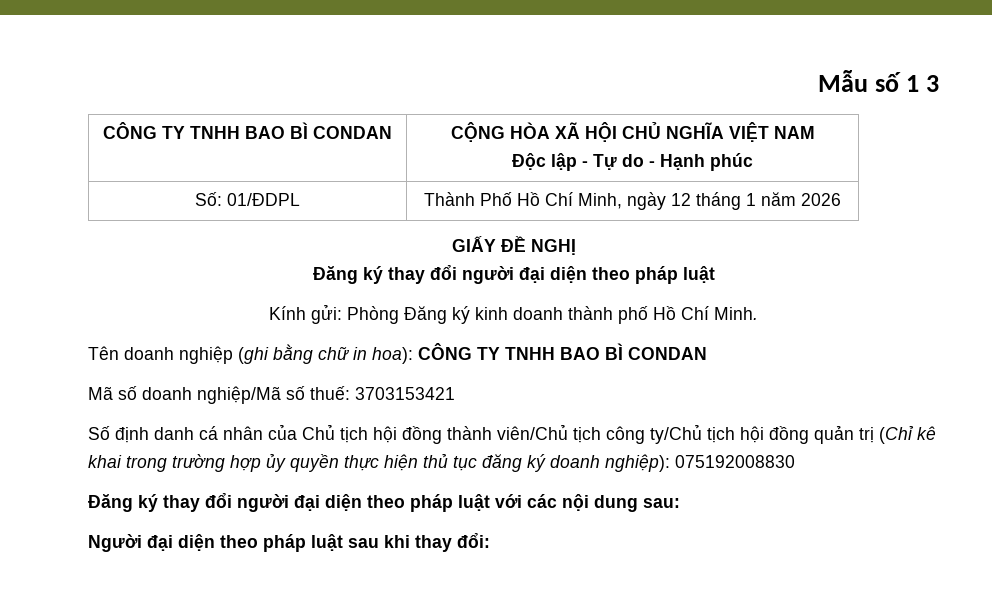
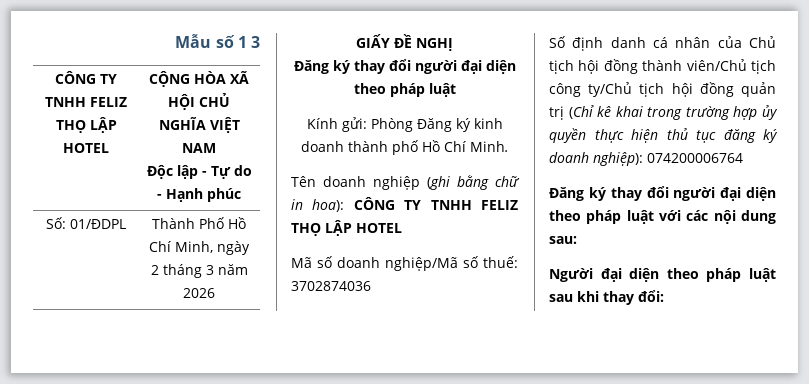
- CÔNG TY TNHH BAO BÌ CONDAN | CỘNG HÒA XÃ HỘI CHỦ NGHĨA VIỆT NAM
+ CÔNG TY TNHH FELIZ THỌ LẬP HOTEL | CỘNG HÒA XÃ HỘI CHỦ NGHĨA VIỆT NAM
- Số: 01/ĐDPL | Thành Phố Hồ Chí Minh, ngày 12 tháng 1 năm 2026
+ Số: 01/ĐDPL | Thành Phố Hồ Chí Minh, ngày 2 tháng 3 năm 2026
- Tên doanh nghiệp (ghi bằng chữ in hoa): CÔNG TY TNHH BAO BÌ CONDAN
+ Tên doanh nghiệp (ghi bằng chữ in hoa): CÔNG TY TNHH FELIZ THỌ LẬP HOTEL
- Mã số doanh nghiệp/Mã số thuế: 3703153421
+ Mã số doanh nghiệp/Mã số thuế: 3702874036
- Số định danh cá nhân của Chủ tịch hội đồng thành viên/Chủ tịch công ty/Chủ tịch hội đồng quản trị (Chỉ kê khai trong trường hợp ủy quyền thực hiện thủ tục đăng ký doanh nghiệp): 075192008830
+ Số định danh cá nhân của Chủ tịch hội đồng thành viên/Chủ tịch công ty/Chủ tịch hội đồng quản trị (Chỉ kê khai trong trường hợp ủy quyền thực hiện thủ tục đăng ký doanh nghiệp): 074200006764

